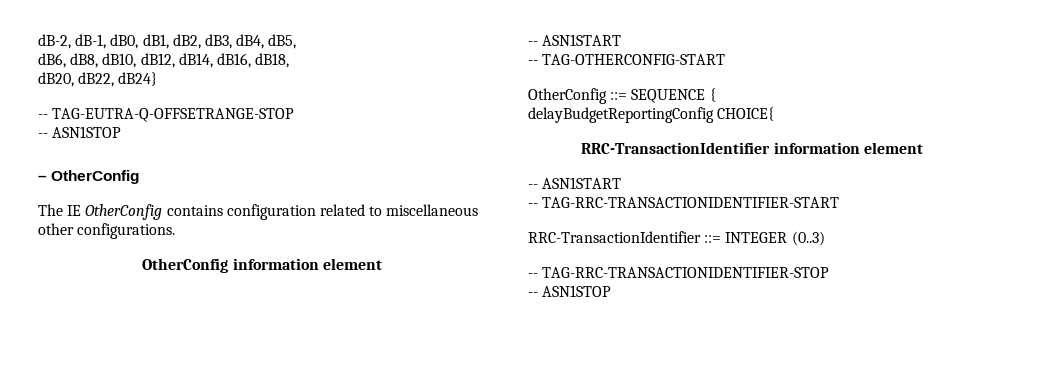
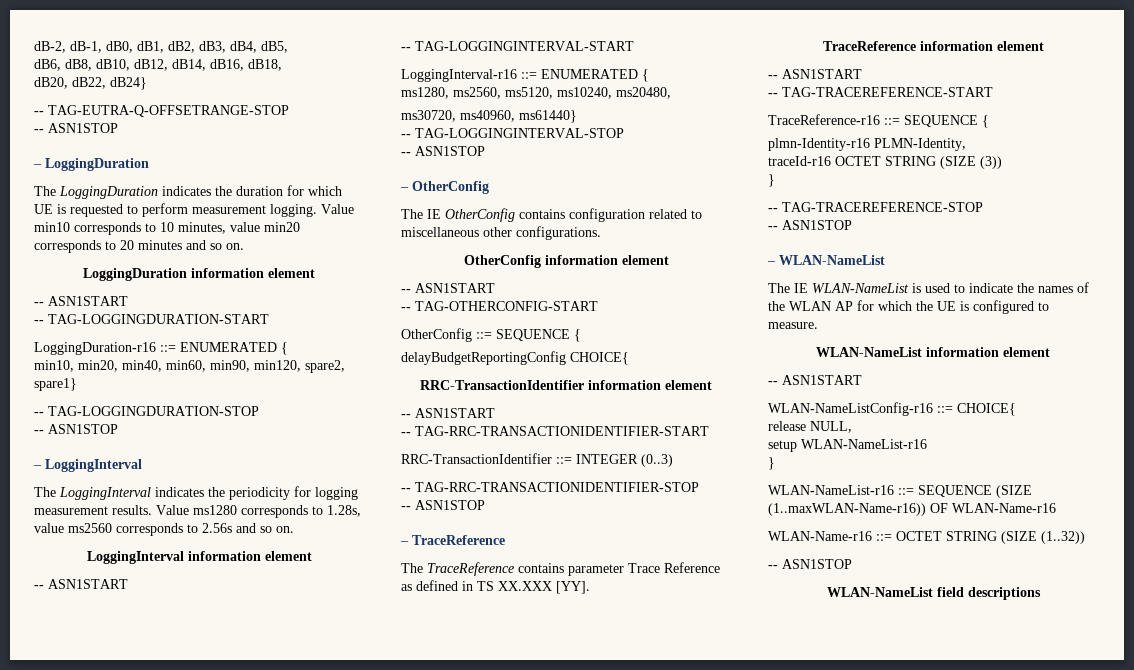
+ – LoggingDuration
+ The LoggingDuration indicates the duration for which UE is requested to perform measurement logging. Value min10 corresponds to 10 minutes, value min20 corresponds to 20 minutes and so on.
+ LoggingDuration information element
+ -- ASN1START
+ -- TAG-LOGGINGDURATION-START
+ LoggingDuration-r16 ::= ENUMERATED {
+ min10, min20, min40, min60, min90, min120, spare2, spare1}
+ -- TAG-LOGGINGDURATION-STOP
+ -- ASN1STOP
+ – LoggingInterval
+ The LoggingInterval indicates the periodicity for logging measurement results. Value ms1280 corresponds to 1.28s, value ms2560 corresponds to 2.56s and so on.
+ LoggingInterval information element
+ -- ASN1START
+ -- TAG-LOGGINGINTERVAL-START
+ LoggingInterval-r16 ::= ENUMERATED {
+ ms1280, ms2560, ms5120, ms10240, ms20480,
+ ms30720, ms40960, ms61440}
+ -- TAG-LOGGINGINTERVAL-STOP
+ -- ASN1STOP
+ – TraceReference
+ The TraceReference contains parameter Trace Reference as defined in TS XX.XXX [YY].
+ TraceReference information element
+ -- ASN1START
+ -- TAG-TRACEREFERENCE-START
+ TraceReference-r16 ::= SEQUENCE {
+ plmn-Identity-r16 PLMN-Identity,
+ traceId-r16 OCTET STRING (SIZE (3))
+ }
+ -- TAG-TRACEREFERENCE-STOP
+ -- ASN1STOP
+ – WLAN-NameList
+ The IE WLAN-NameList is used to indicate the names of the WLAN AP for which the UE is configured to measure.
+ WLAN-NameList information element
+ -- ASN1START
+ WLAN-NameListConfig-r16 ::= CHOICE{
+ release NULL,
+ setup WLAN-NameList-r16
+ }
+ WLAN-NameList-r16 ::= SEQUENCE (SIZE (1..maxWLAN-Name-r16)) OF WLAN-Name-r16
+ WLAN-Name-r16 ::= OCTET STRING (SIZE (1..32))
+ -- ASN1STOP
+ WLAN-NameList field descriptions

